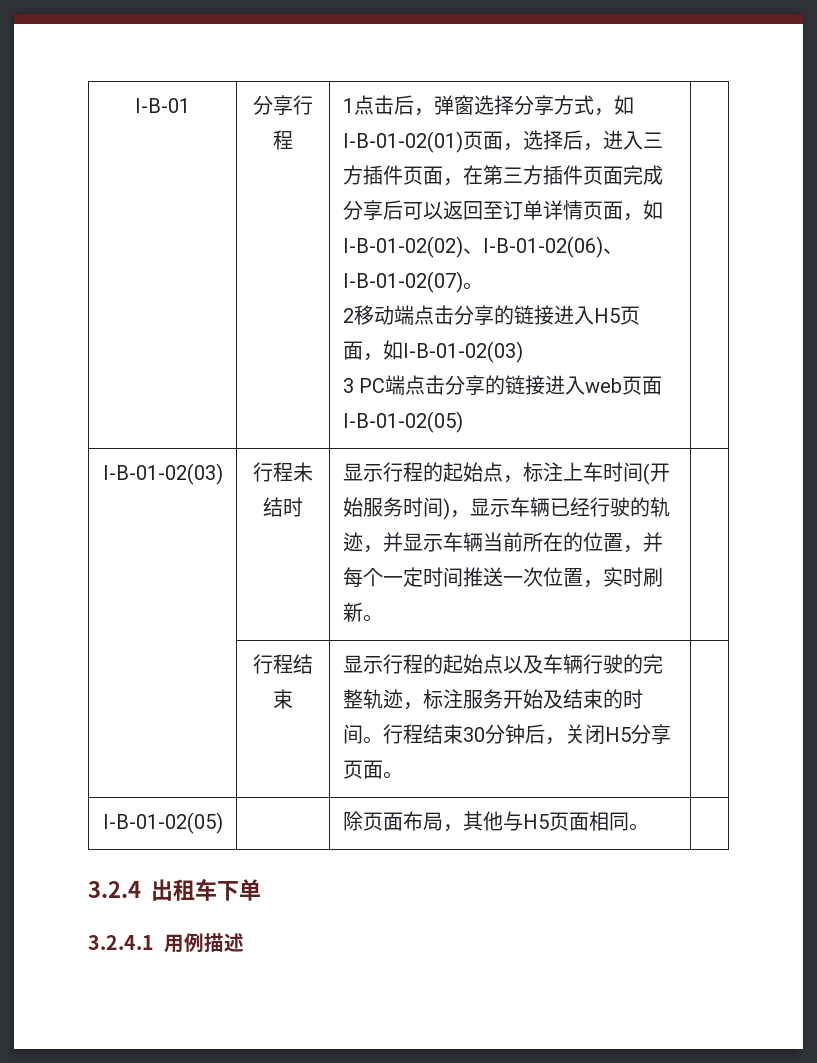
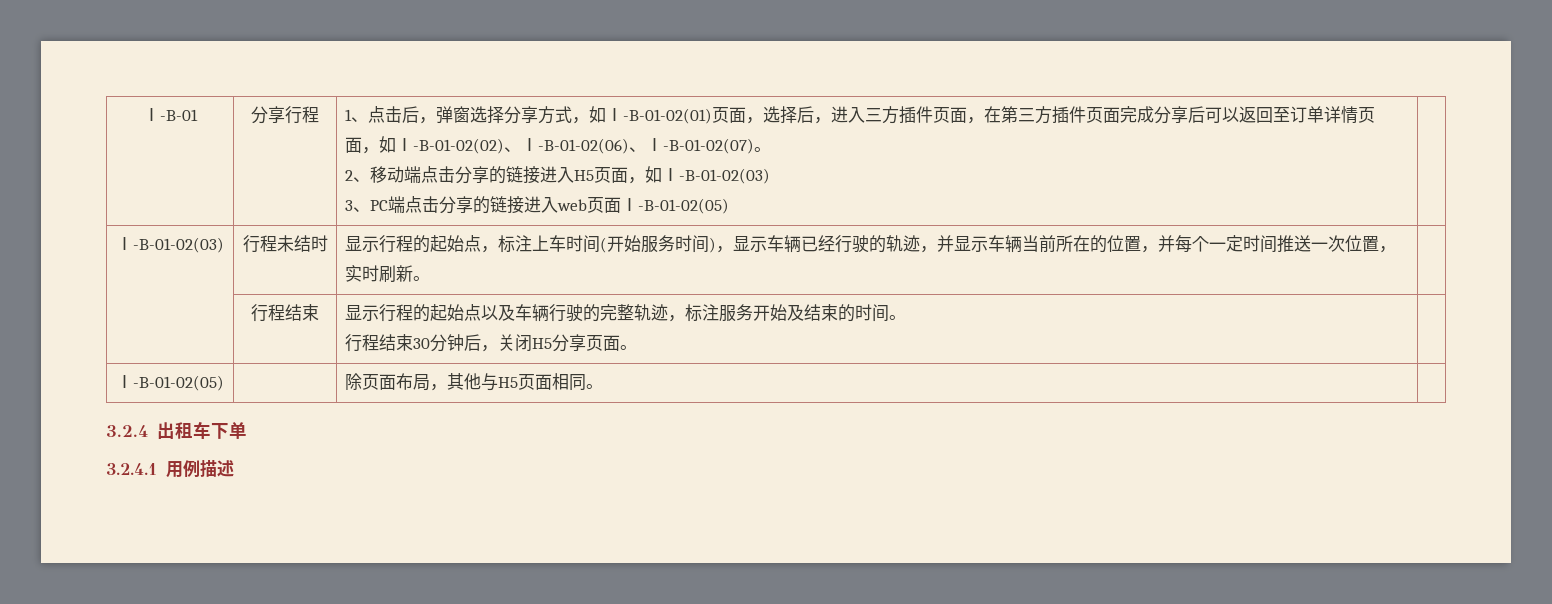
- 1点击后，弹窗选择分享方式，如Ⅰ-B-01-02(01)页面，选择后，进入三方插件页面，在第三方插件页面完成分享后可以返回至订单详情页面，如Ⅰ-B-01-02(02)、Ⅰ-B-01-02(06)、Ⅰ-B-01-02(07)。
+ 1、点击后，弹窗选择分享方式，如Ⅰ-B-01-02(01)页面，选择后，进入三方插件页面，在第三方插件页面完成分享后可以返回至订单详情页面，如Ⅰ-B-01-02(02)、Ⅰ-B-01-02(06)、Ⅰ-B-01-02(07)。
- 2移动端点击分享的链接进入H5页面，如Ⅰ-B-01-02(03)
+ 2、移动端点击分享的链接进入H5页面，如Ⅰ-B-01-02(03)
- 3 PC端点击分享的链接进入web页面Ⅰ-B-01-02(05)
+ 3、PC端点击分享的链接进入web页面Ⅰ-B-01-02(05)
- | 行程结束 | 显示行程的起始点以及车辆行驶的完整轨迹，标注服务开始及结束的时间。行程结束30分钟后，关闭H5分享页面。 |
+ | 行程结束 | 显示行程的起始点以及车辆行驶的完整轨迹，标注服务开始及结束的时间。
+ 行程结束30分钟后，关闭H5分享页面。 |

